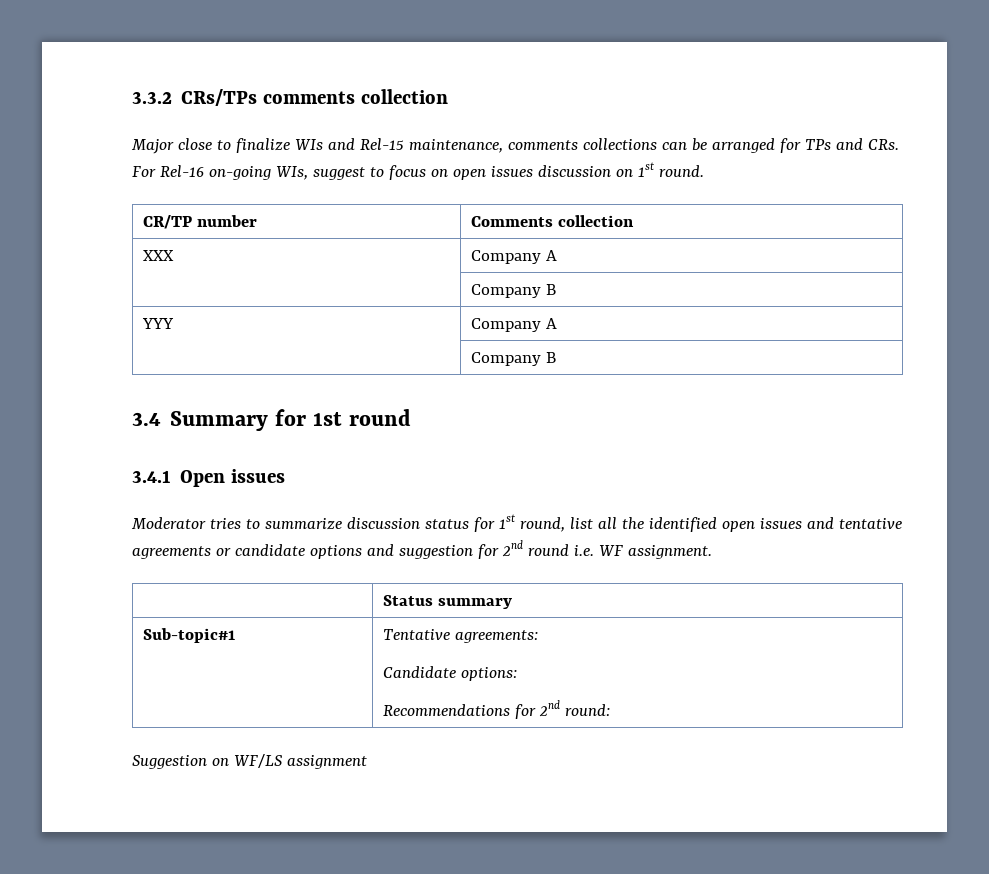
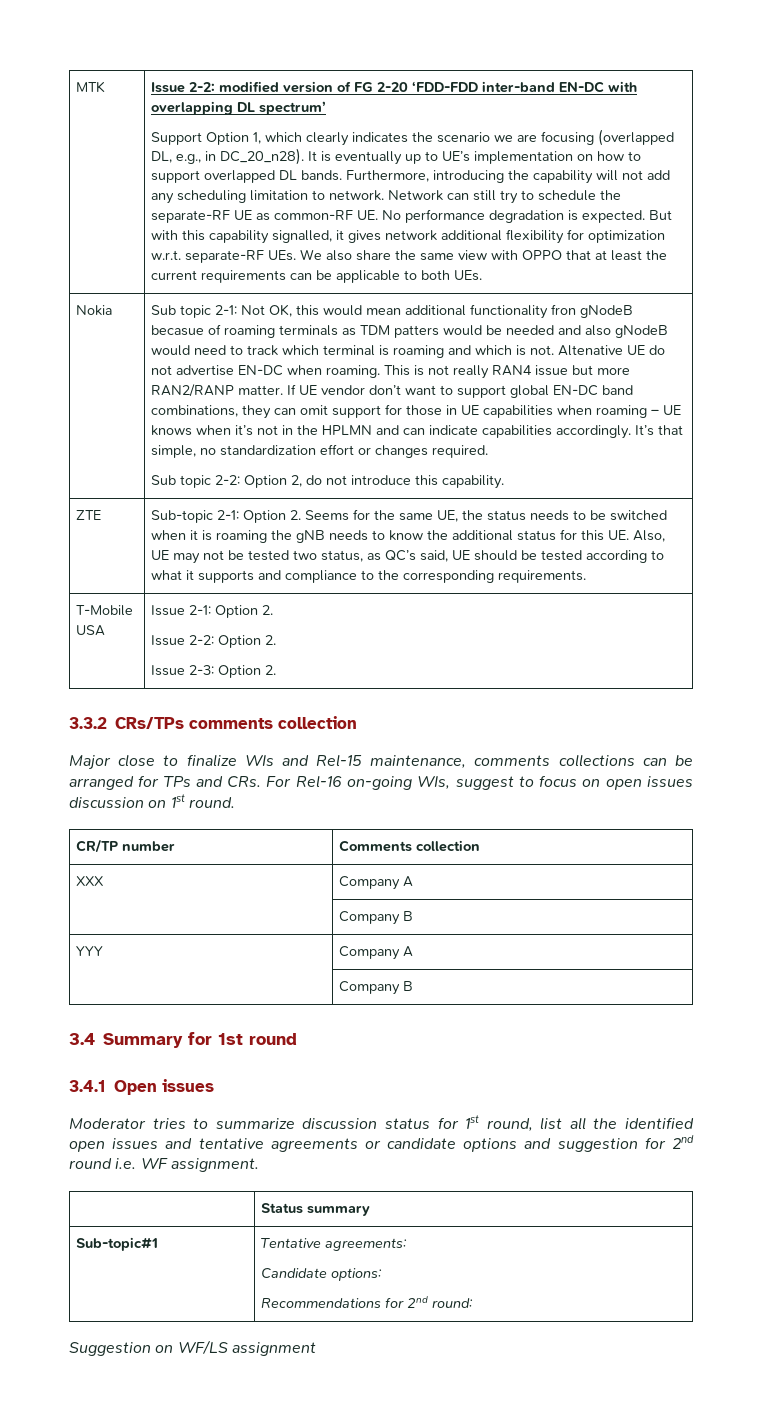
+ MTK | Issue 2-2: modified version of FG 2-20 ‘FDD-FDD inter-band EN-DC with overlapping DL spectrum’
+ Support Option 1, which clearly indicates the scenario we are focusing (overlapped DL, e.g., in DC_20_n28). It is eventually up to UE’s implementation on how to support overlapped DL bands. Furthermore, introducing the capability will not add any scheduling limitation to network. Network can still try to schedule the separate-RF UE as common-RF UE. No performance degradation is expected. But with this capability signalled, it gives network additional flexibility for optimization w.r.t. separate-RF UEs. We also share the same view with OPPO that at least the current requirements can be applicable to both UEs.
+ Nokia | Sub topic 2-1: Not OK, this would mean additional functionality fron gNodeB becasue of roaming terminals as TDM patters would be needed and also gNodeB would need to track which terminal is roaming and which is not. Altenative UE do not advertise EN-DC when roaming. This is not really RAN4 issue but more RAN2/RANP matter. If UE vendor don’t want to support global EN-DC band combinations, they can omit support for those in UE capabilities when roaming – UE knows when it’s not in the HPLMN and can indicate capabilities accordingly. It’s that simple, no standardization effort or changes required.
+ Sub topic 2-2: Option 2, do not introduce this capability.
+ ZTE | Sub-topic 2-1: Option 2. Seems for the same UE, the status needs to be switched when it is roaming the gNB needs to know the additional status for this UE. Also, UE may not be tested two status, as QC’s said, UE should be tested according to what it supports and compliance to the corresponding requirements.
+ T-Mobile USA | Issue 2-1: Option 2.
+ Issue 2-2: Option 2.
+ Issue 2-3: Option 2.

